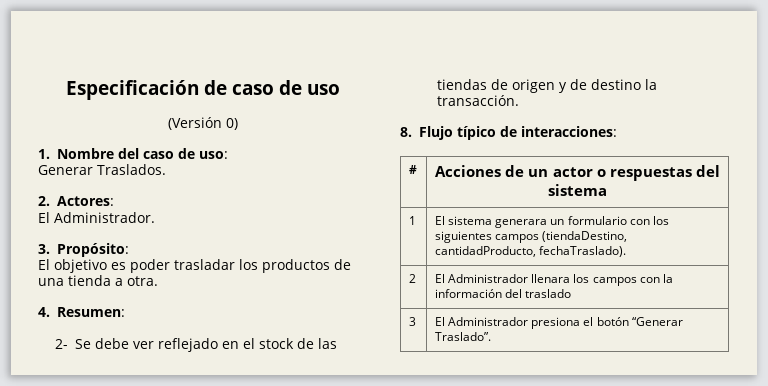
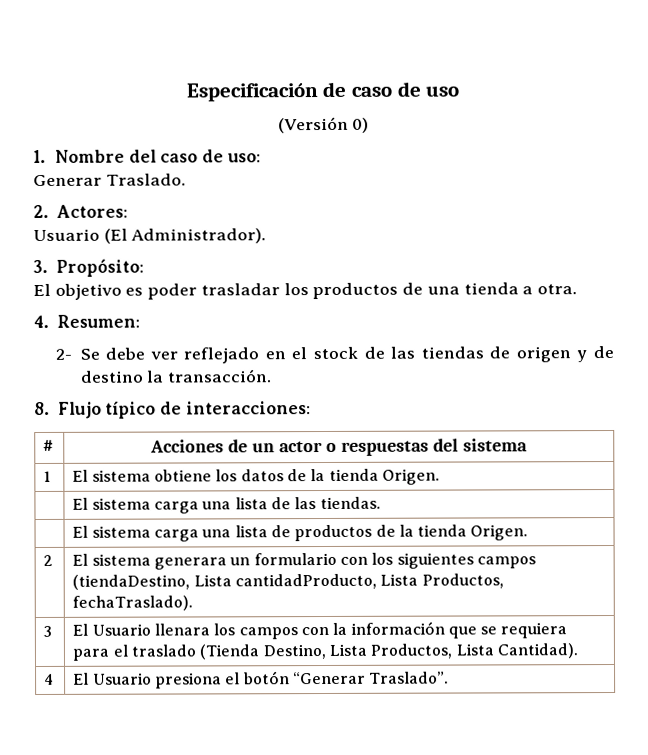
- Generar Traslados.
+ Generar Traslado.
- El Administrador.
+ Usuario (El Administrador).
- 1 | El sistema generara un formulario con los siguientes campos (tiendaDestino, cantidadProducto, fechaTraslado).
+ 1 | El sistema obtiene los datos de la tienda Origen.
+ | El sistema carga una lista de las tiendas.
+ | El sistema carga una lista de productos de la tienda Origen.
+ 2 | El sistema generara un formulario con los siguientes campos (tiendaDestino, Lista cantidadProducto, Lista Productos, fechaTraslado).
- 2 | El Administrador llenara los campos con la información del traslado
- 3 | El Administrador presiona el botón “Generar Traslado”.
+ 3 | El Usuario llenara los campos con la información que se requiera para el traslado (Tienda Destino, Lista Productos, Lista Cantidad).
+ 4 | El Usuario presiona el botón “Generar Traslado”.

